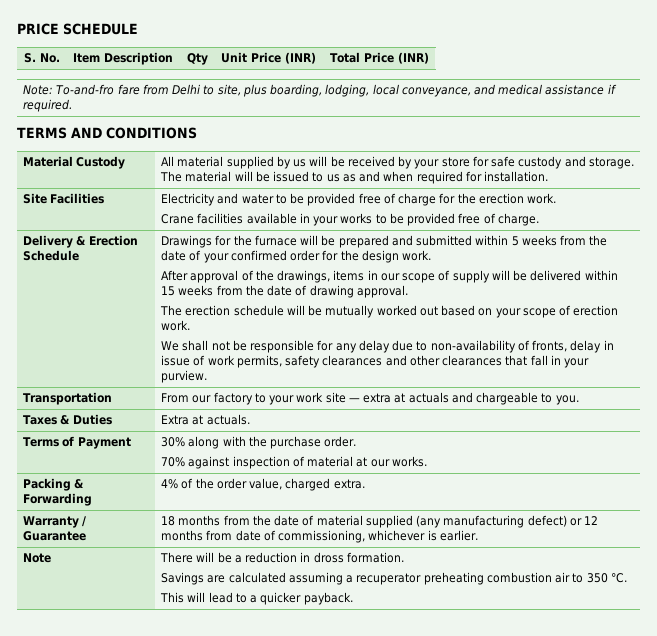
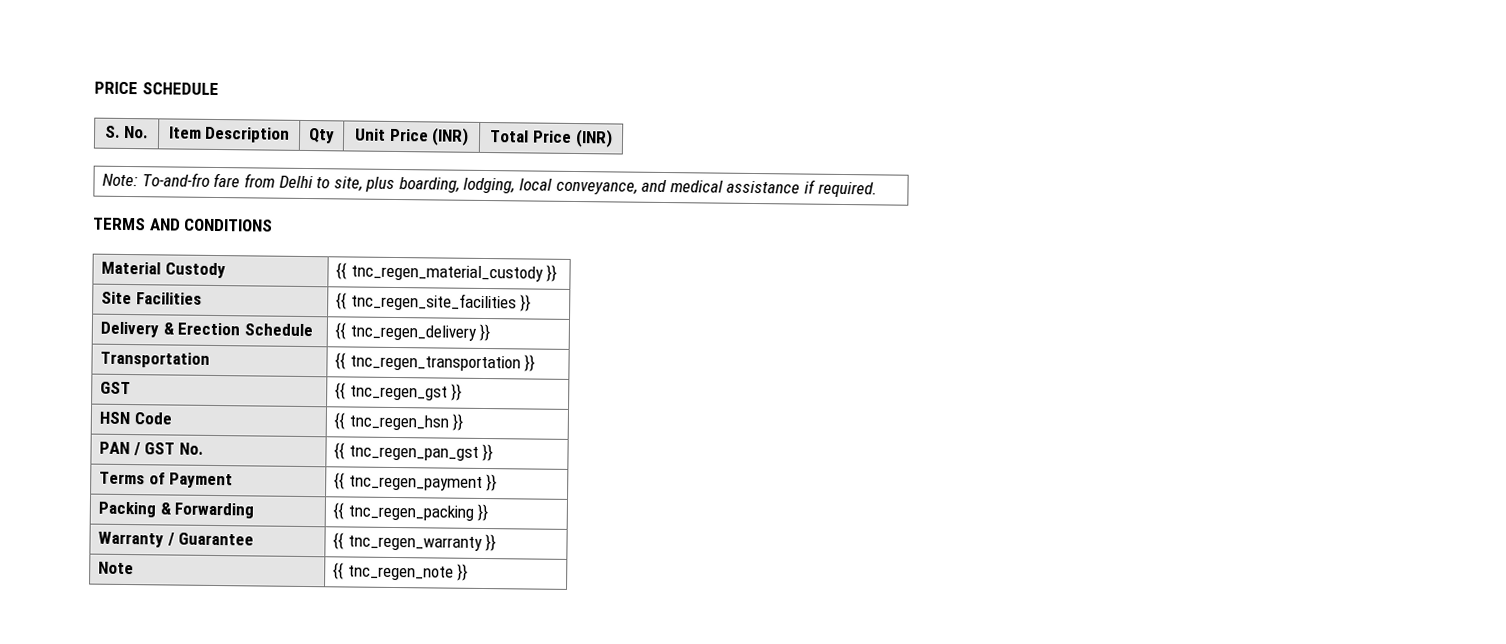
- Material Custody | All material supplied by us will be received by your store for safe custody and storage. The material will be issued to us as and when required for installation.
- Site Facilities | Electricity and water to be provided free of charge for the erection work.
- Crane facilities available in your works to be provided free of charge.
- Delivery & Erection Schedule | Drawings for the furnace will be prepared and submitted within 5 weeks from the date of your confirmed order for the design work.
- After approval of the drawings, items in our scope of supply will be delivered within 15 weeks from the date of drawing approval.
- The erection schedule will be mutually worked out based on your scope of erection work.
- We shall not be responsible for any delay due to non-availability of fronts, delay in issue of work permits, safety clearances and other clearances that fall in your purview.
- Transportation | From our factory to your work site — extra at actuals and chargeable to you.
- Taxes & Duties | Extra at actuals.
- Terms of Payment | 30% along with the purchase order.
- 70% against inspection of material at our works.
- Packing & Forwarding | 4% of the order value, charged extra.
- Warranty / Guarantee | 18 months from the date of material supplied (any manufacturing defect) or 12 months from date of commissioning, whichever is earlier.
- Note | There will be a reduction in dross formation.
- Savings are calculated assuming a recuperator preheating combustion air to 350 °C.
- This will lead to a quicker payback.
+ Material Custody | {{ tnc_regen_material_custody }}
+ Site Facilities | {{ tnc_regen_site_facilities }}
+ Delivery & Erection Schedule | {{ tnc_regen_delivery }}
+ Transportation | {{ tnc_regen_transportation }}
+ GST | {{ tnc_regen_gst }}
+ HSN Code | {{ tnc_regen_hsn }}
+ PAN / GST No. | {{ tnc_regen_pan_gst }}
+ Terms of Payment | {{ tnc_regen_payment }}
+ Packing & Forwarding | {{ tnc_regen_packing }}
+ Warranty / Guarantee | {{ tnc_regen_warranty }}
+ Note | {{ tnc_regen_note }}

